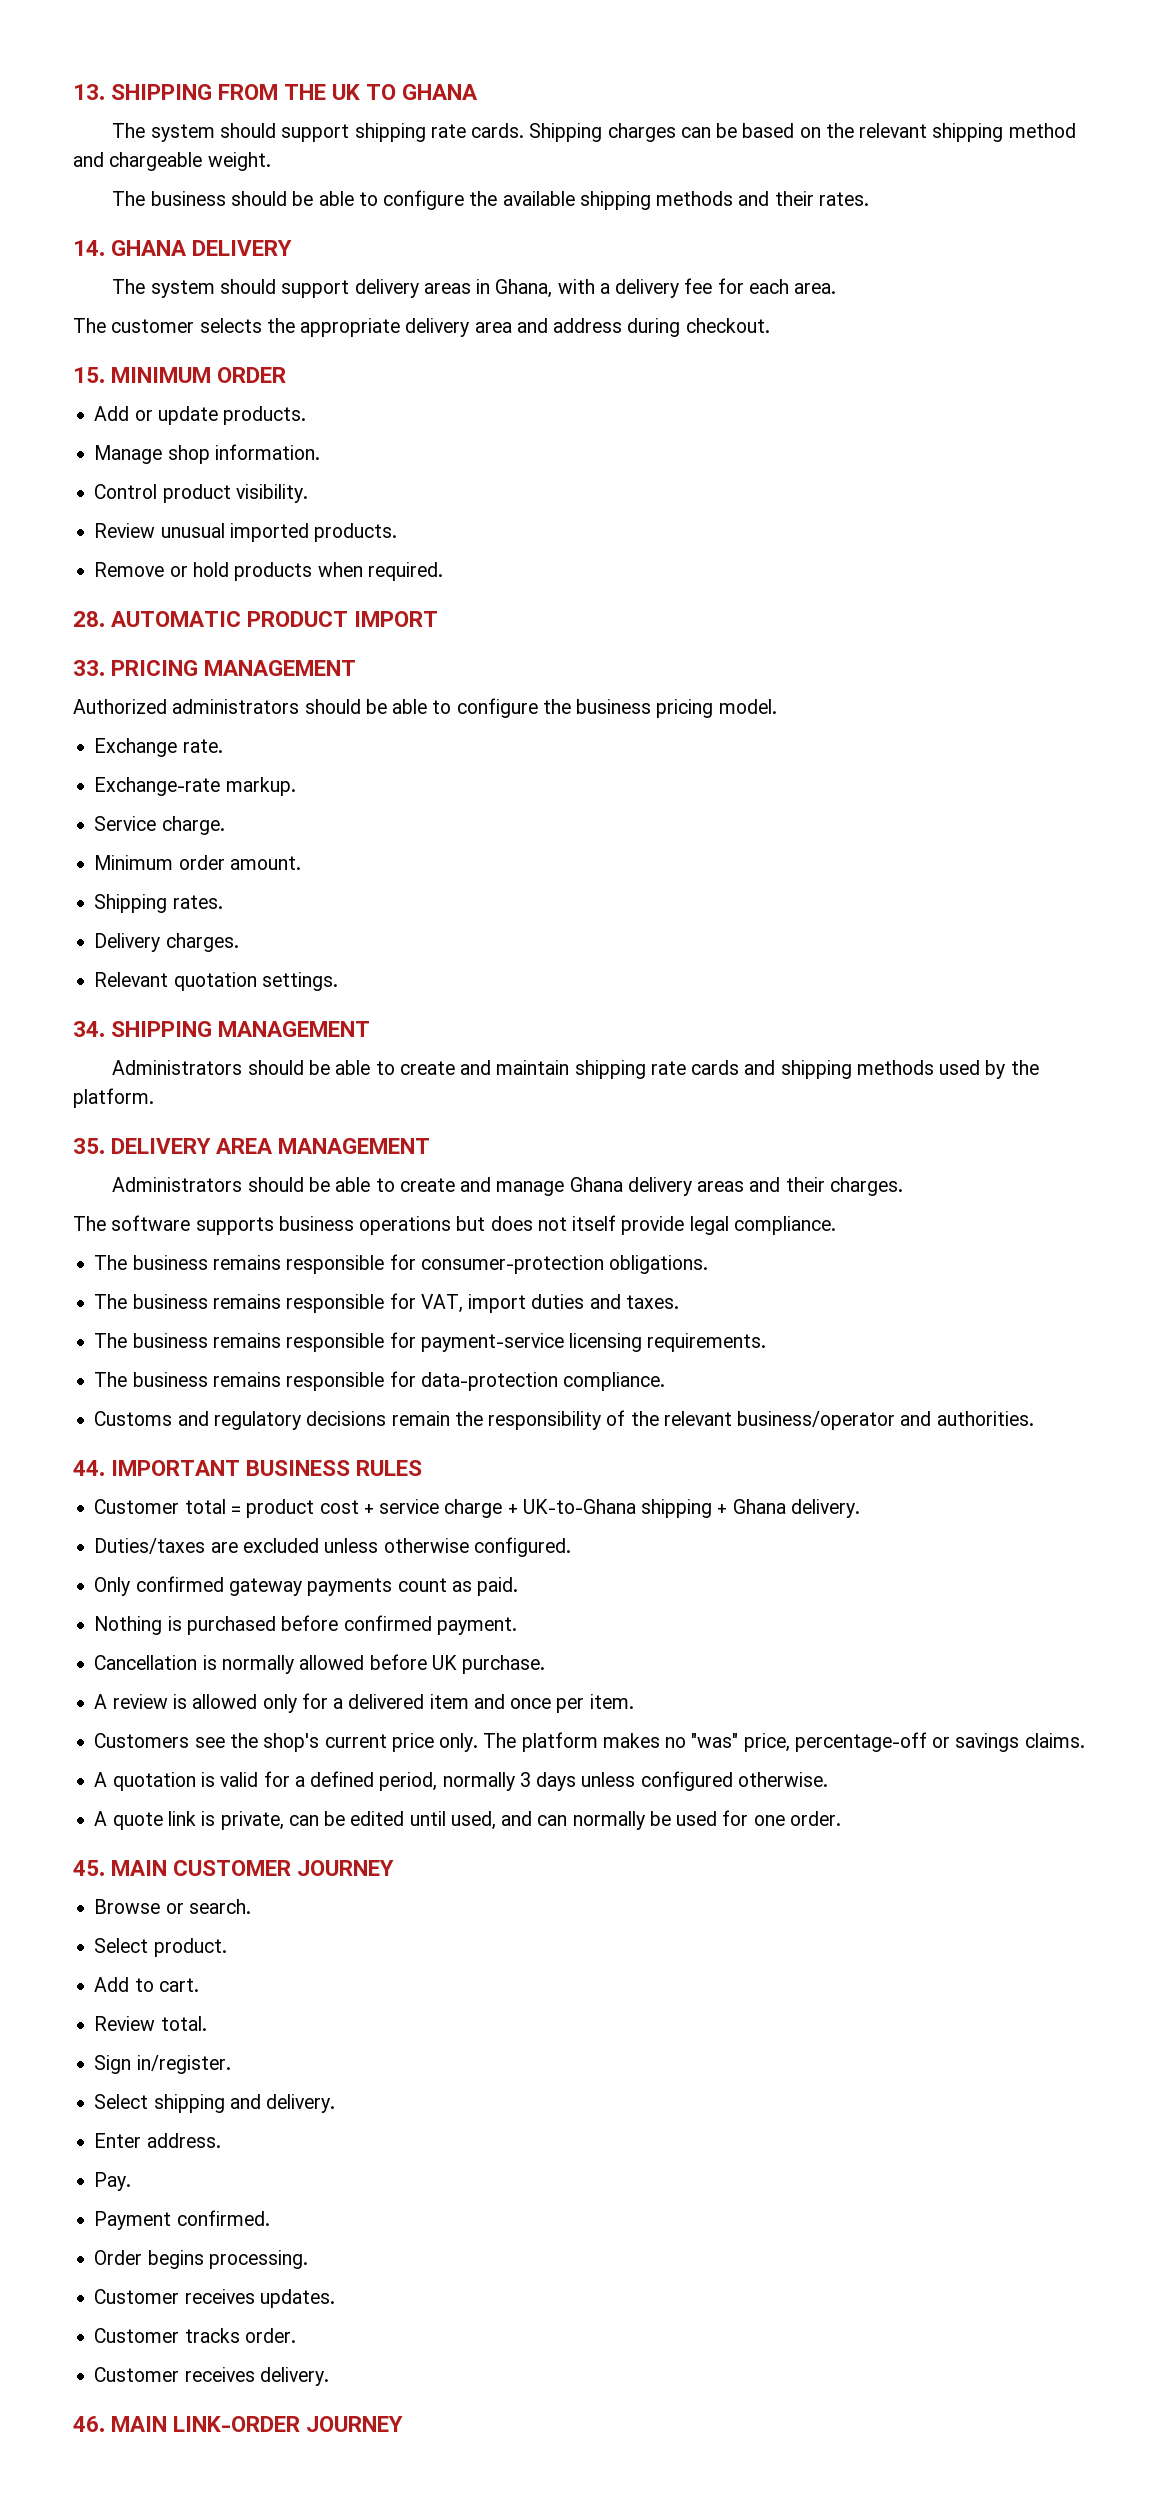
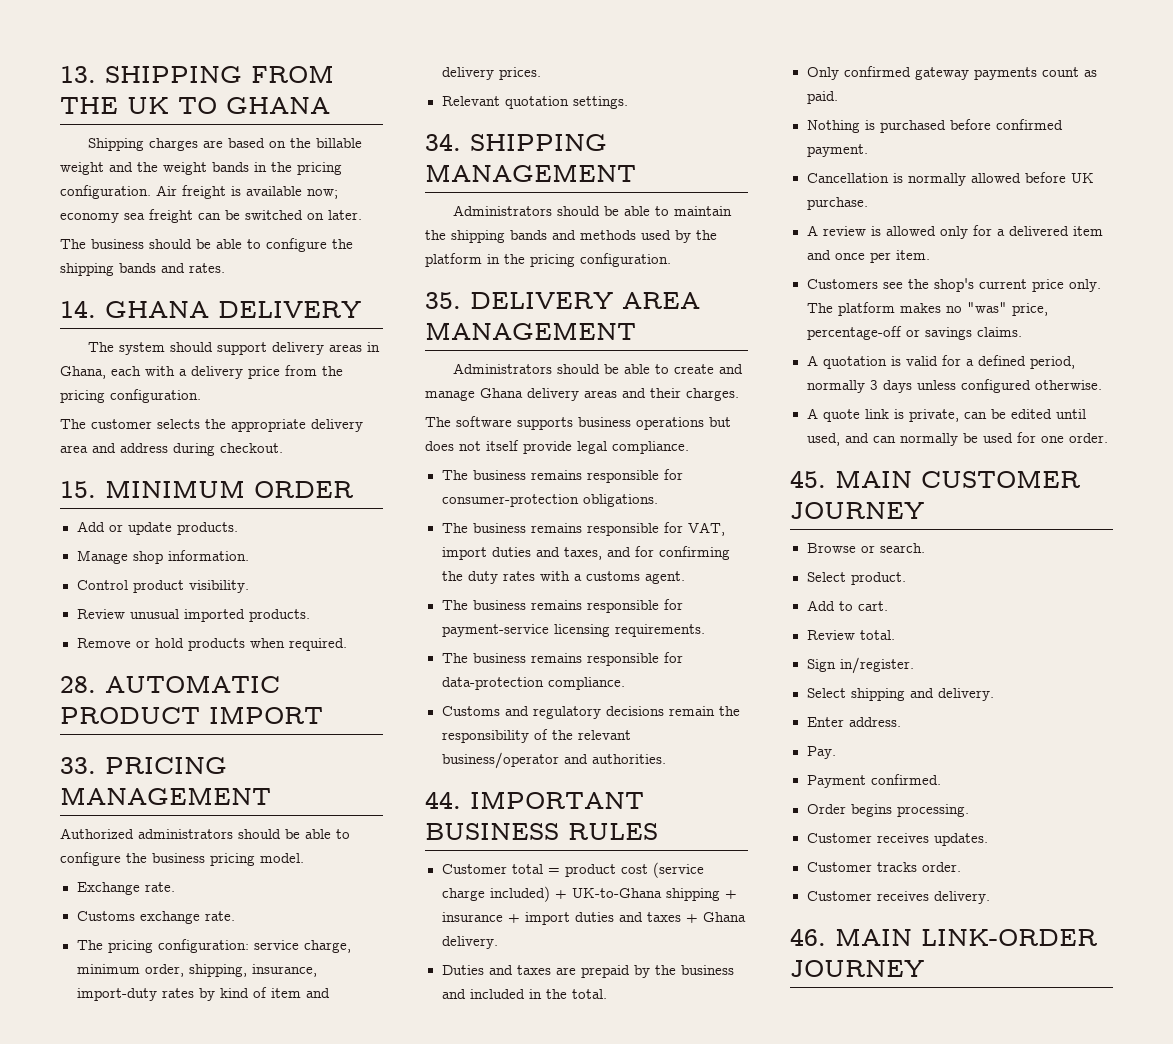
- The system should support shipping rate cards. Shipping charges can be based on the relevant shipping method and chargeable weight.
+ Shipping charges are based on the billable weight and the weight bands in the pricing configuration. Air freight is available now; economy sea freight can be switched on later.
- The business should be able to configure the available shipping methods and their rates.
+ The business should be able to configure the shipping bands and rates.
- The system should support delivery areas in Ghana, with a delivery fee for each area.
+ The system should support delivery areas in Ghana, each with a delivery price from the pricing configuration.
- Exchange-rate markup.
- Service charge.
- Minimum order amount.
- Shipping rates.
- Delivery charges.
+ Customs exchange rate.
+ The pricing configuration: service charge, minimum order, shipping, insurance, import-duty rates by kind of item and delivery prices.
- Administrators should be able to create and maintain shipping rate cards and shipping methods used by the platform.
+ Administrators should be able to maintain the shipping bands and methods used by the platform in the pricing configuration.
- The business remains responsible for VAT, import duties and taxes.
+ The business remains responsible for VAT, import duties and taxes, and for confirming the duty rates with a customs agent.
- Customer total = product cost + service charge + UK-to-Ghana shipping + Ghana delivery.
- Duties/taxes are excluded unless otherwise configured.
+ Customer total = product cost (service charge included) + UK-to-Ghana shipping + insurance + import duties and taxes + Ghana delivery.
+ Duties and taxes are prepaid by the business and included in the total.

